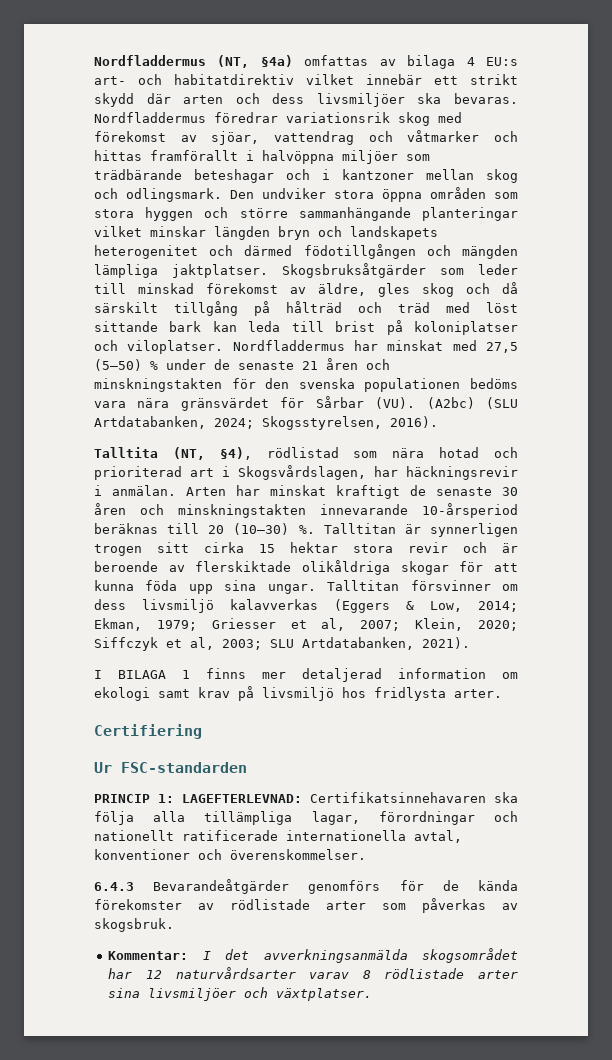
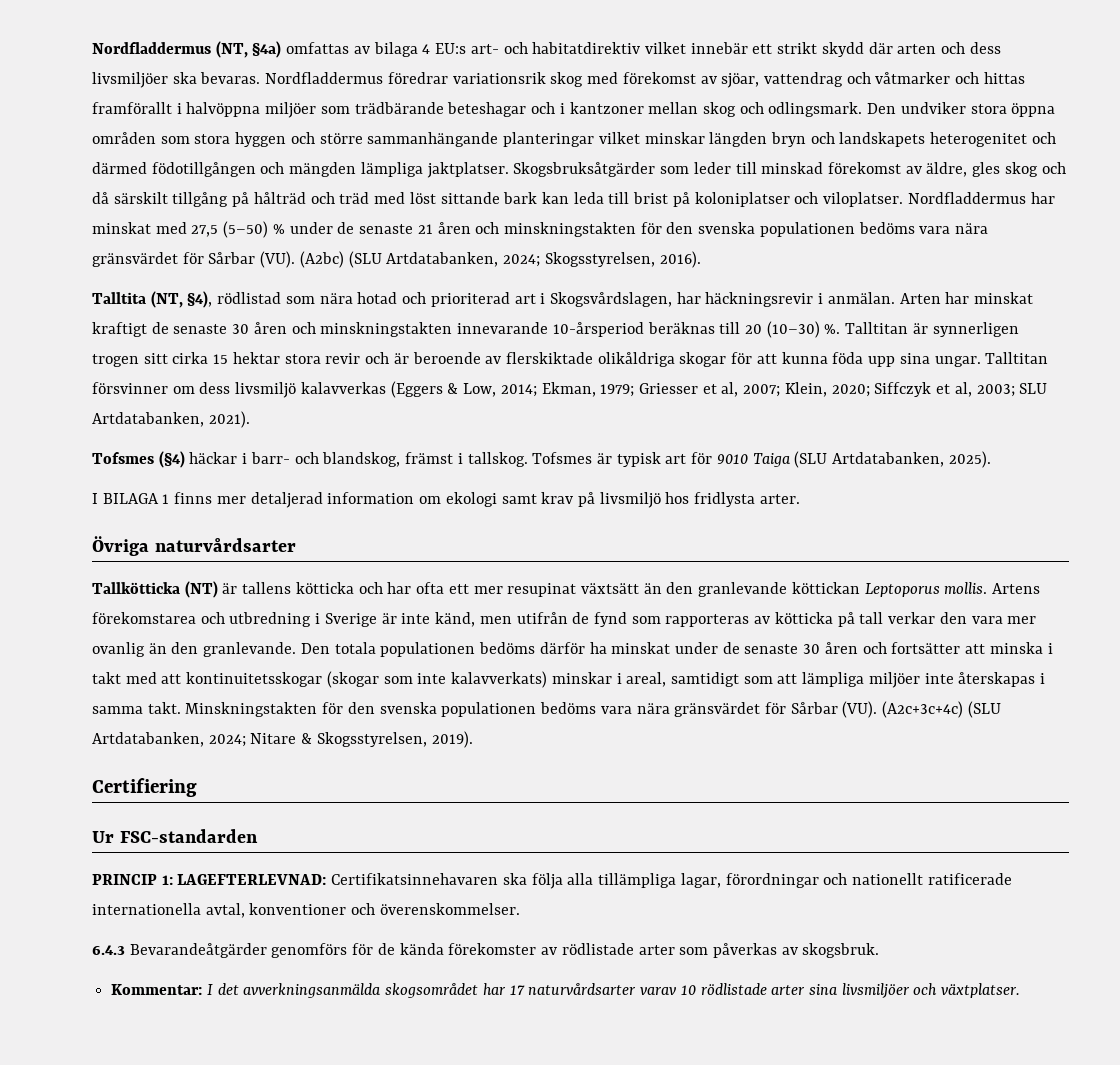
+ Tofsmes (§4) häckar i barr- och blandskog, främst i tallskog. Tofsmes är typisk art för 9010 Taiga (SLU Artdatabanken, 2025).
+ Övriga naturvårdsarter
+ Tallkötticka (NT) är tallens kötticka och har ofta ett mer resupinat växtsätt än den granlevande köttickan Leptoporus mollis. Artens förekomstarea och utbredning i Sverige är inte känd, men utifrån de fynd som rapporteras av kötticka på tall verkar den vara mer ovanlig än den granlevande. Den totala populationen bedöms därför ha minskat under de senaste 30 åren och fortsätter att minska i takt med att kontinuitetsskogar (skogar som inte kalavverkats) minskar i areal, samtidigt som att lämpliga miljöer inte återskapas i samma takt. Minskningstakten för den svenska populationen bedöms vara nära gränsvärdet för Sårbar (VU). (A2c+3c+4c) (SLU Artdatabanken, 2024; Nitare & Skogsstyrelsen, 2019).
- Kommentar: I det avverkningsanmälda skogsområdet har 12 naturvårdsarter varav 8 rödlistade arter sina livsmiljöer och växtplatser.
+ Kommentar: I det avverkningsanmälda skogsområdet har 17 naturvårdsarter varav 10 rödlistade arter sina livsmiljöer och växtplatser.

